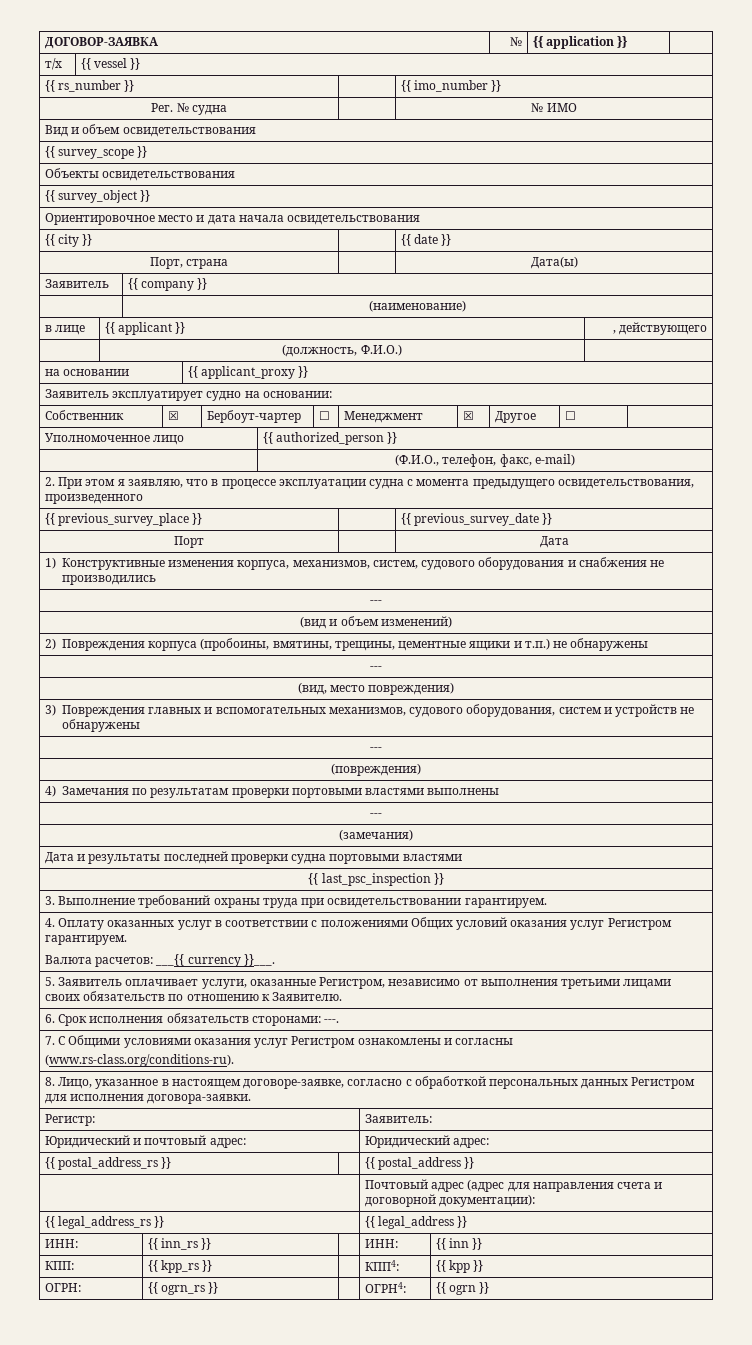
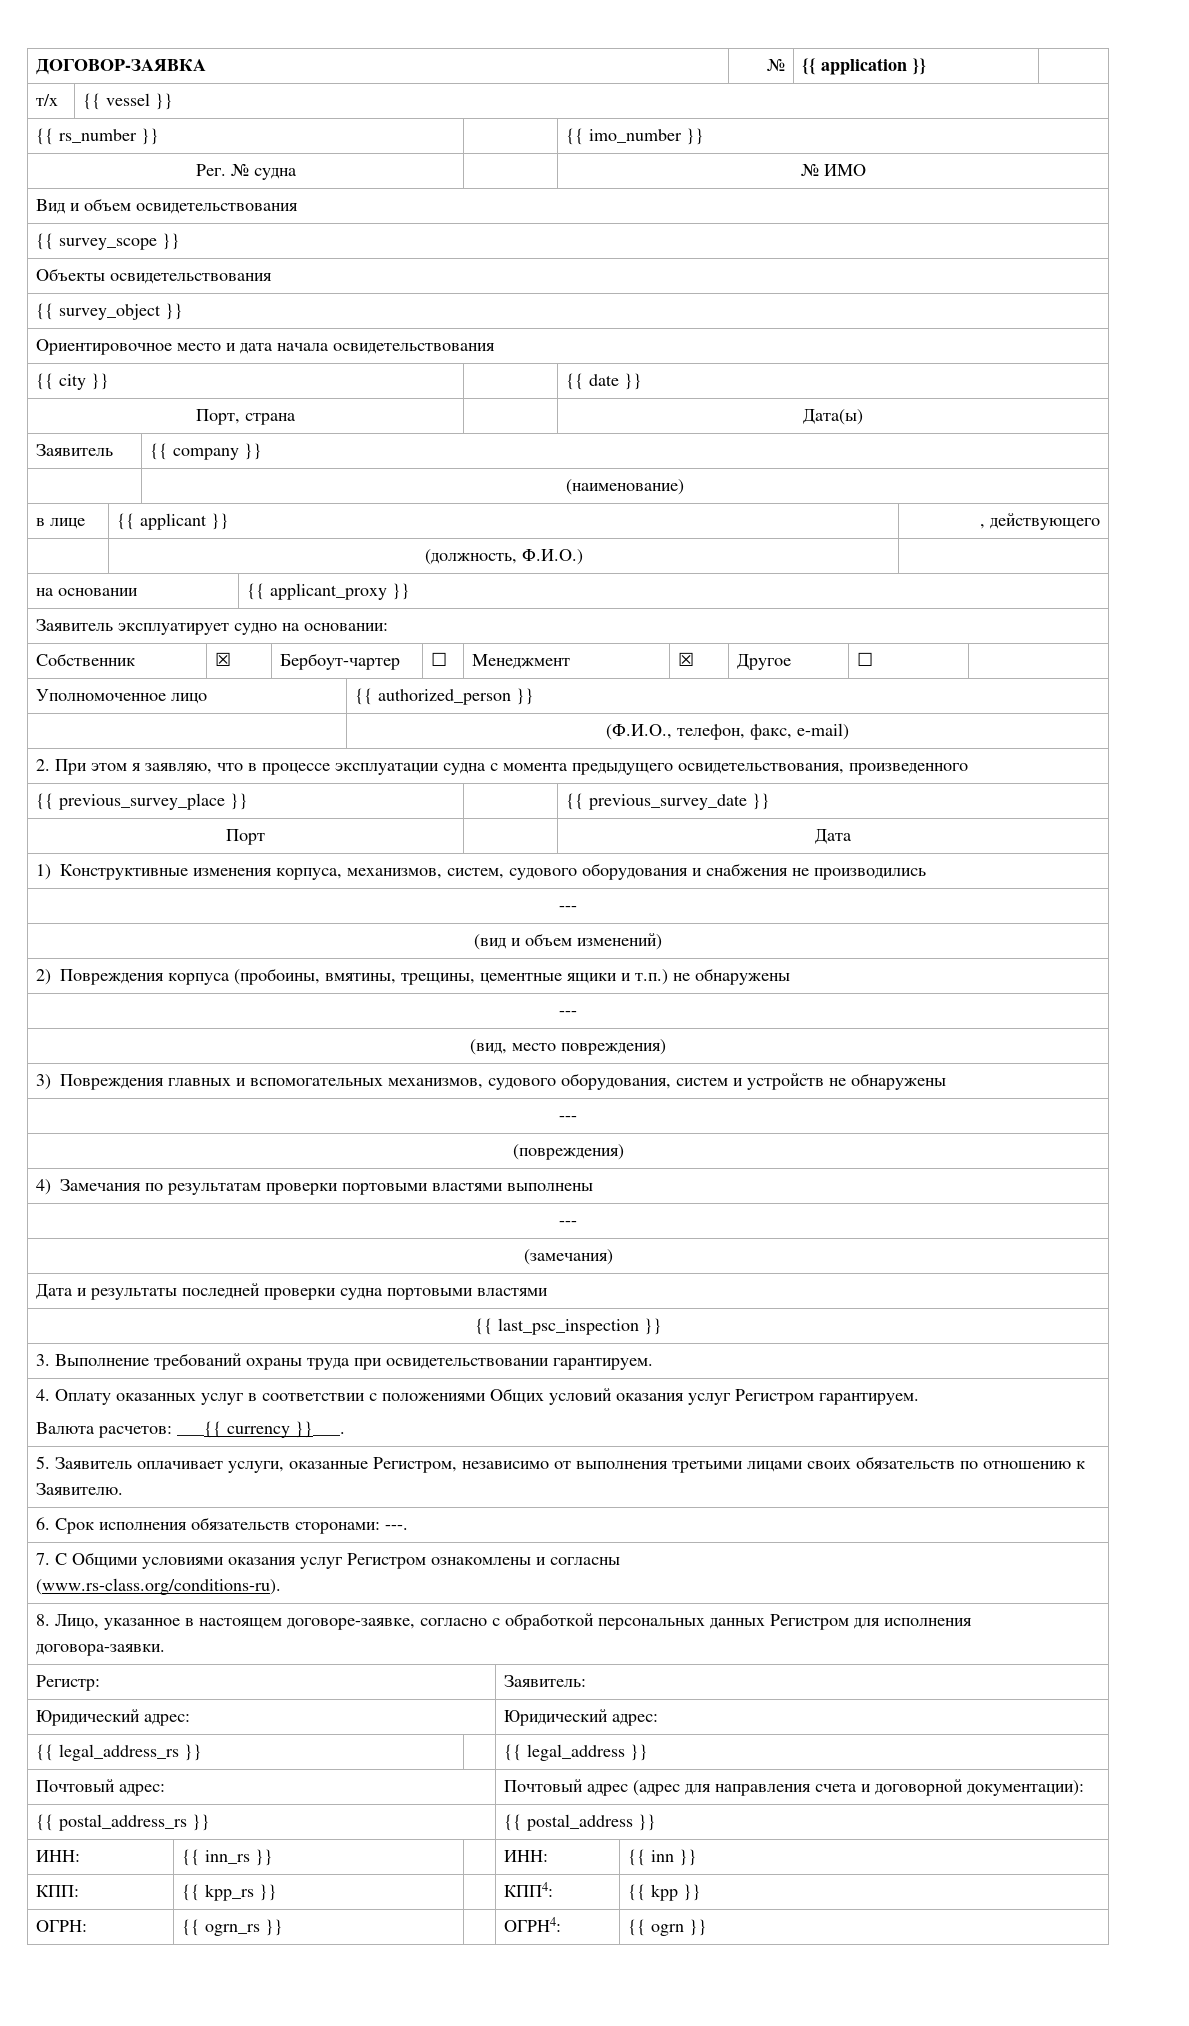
- Юридический и почтовый адрес: | Юридический адрес:
+ Юридический адрес: | Юридический адрес:
- {{ postal_address_rs }} | | {{ postal_address }}
- | Почтовый адрес (адрес для направления счета и договорной документации):
+ {{ legal_address_rs }} | | {{ legal_address }}
+ Почтовый адрес: | Почтовый адрес (адрес для направления счета и договорной документации):
- {{ legal_address_rs }} | {{ legal_address }}
+ {{ postal_address_rs }} | {{ postal_address }}

